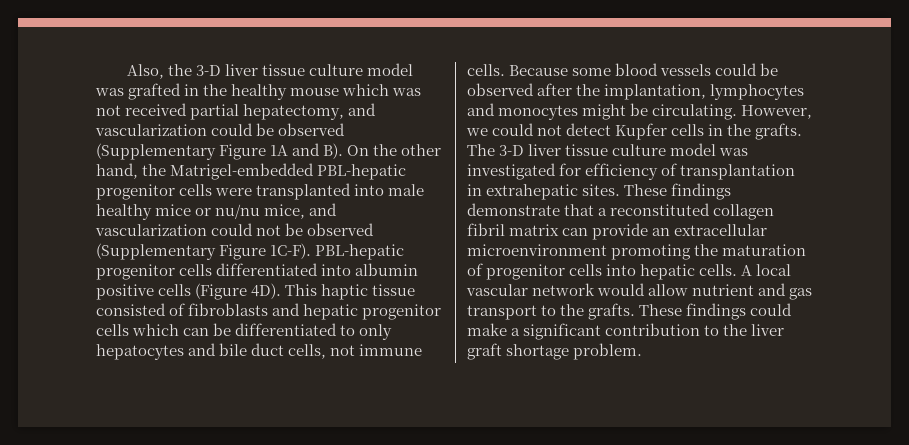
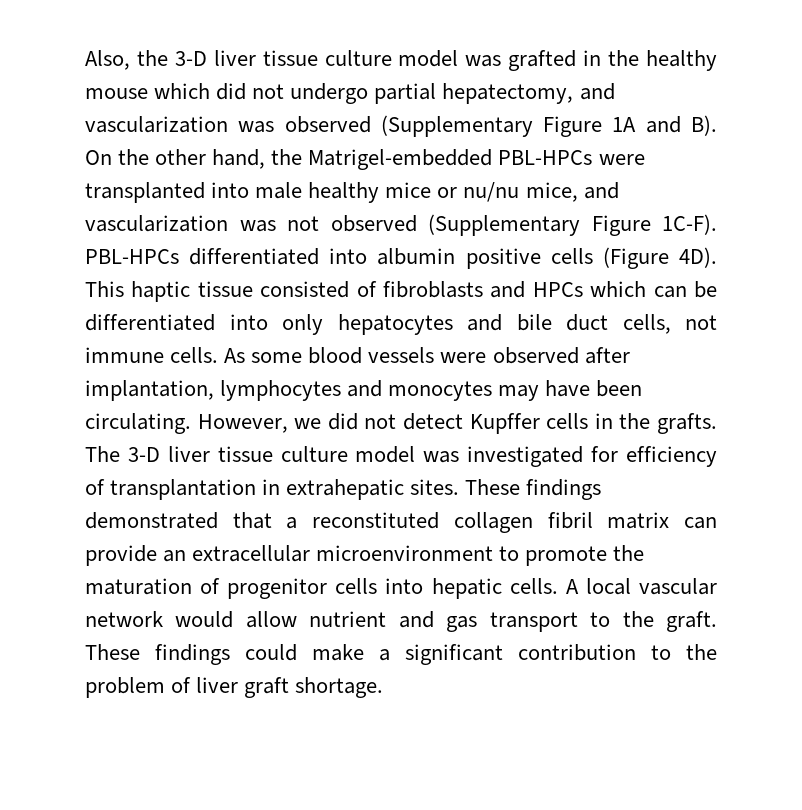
- Also, the 3-D liver tissue culture model was grafted in the healthy mouse which was not received partial hepatectomy, and vascularization could be observed (Supplementary Figure 1A and B). On the other hand, the Matrigel-embedded PBL-hepatic progenitor cells were transplanted into male healthy mice or nu/nu mice, and vascularization could not be observed (Supplementary Figure 1C-F).
+ Also, the 3-D liver tissue culture model was grafted in the healthy mouse which did not undergo partial hepatectomy, and vascularization was observed (Supplementary Figure 1A and B). On the other hand, the Matrigel-embedded PBL-HPCs were transplanted into male healthy mice or nu/nu mice, and vascularization was not observed (Supplementary Figure 1C-F).
- PBL-hepatic progenitor cells differentiated into albumin positive cells (Figure 4D).
+ PBL-HPCs differentiated into albumin positive cells (Figure 4D).
- This haptic tissue consisted of fibroblasts and hepatic progenitor cells which can be differentiated to only hepatocytes and bile duct cells, not immune cells.
+ This haptic tissue consisted of fibroblasts and HPCs which can be differentiated into only hepatocytes and bile duct cells, not immune cells.
- Because some blood vessels could be observed after the implantation, lymphocytes and monocytes might be circulating.
+ As some blood vessels were observed after implantation, lymphocytes and monocytes may have been circulating.
- However, we could not detect Kupfer cells in the grafts.
+ However, we did not detect Kupffer cells in the grafts.
- These findings demonstrate that a reconstituted collagen fibril matrix can provide an extracellular microenvironment promoting the maturation of progenitor cells into hepatic cells.
+ These findings demonstrated that a reconstituted collagen fibril matrix can provide an extracellular microenvironment to promote the maturation of progenitor cells into hepatic cells.
- A local vascular network would allow nutrient and gas transport to the grafts.
+ A local vascular network would allow nutrient and gas transport to the graft.
- These findings could make a significant contribution to the liver graft shortage problem.
+ These findings could make a significant contribution to the problem of liver graft shortage.

